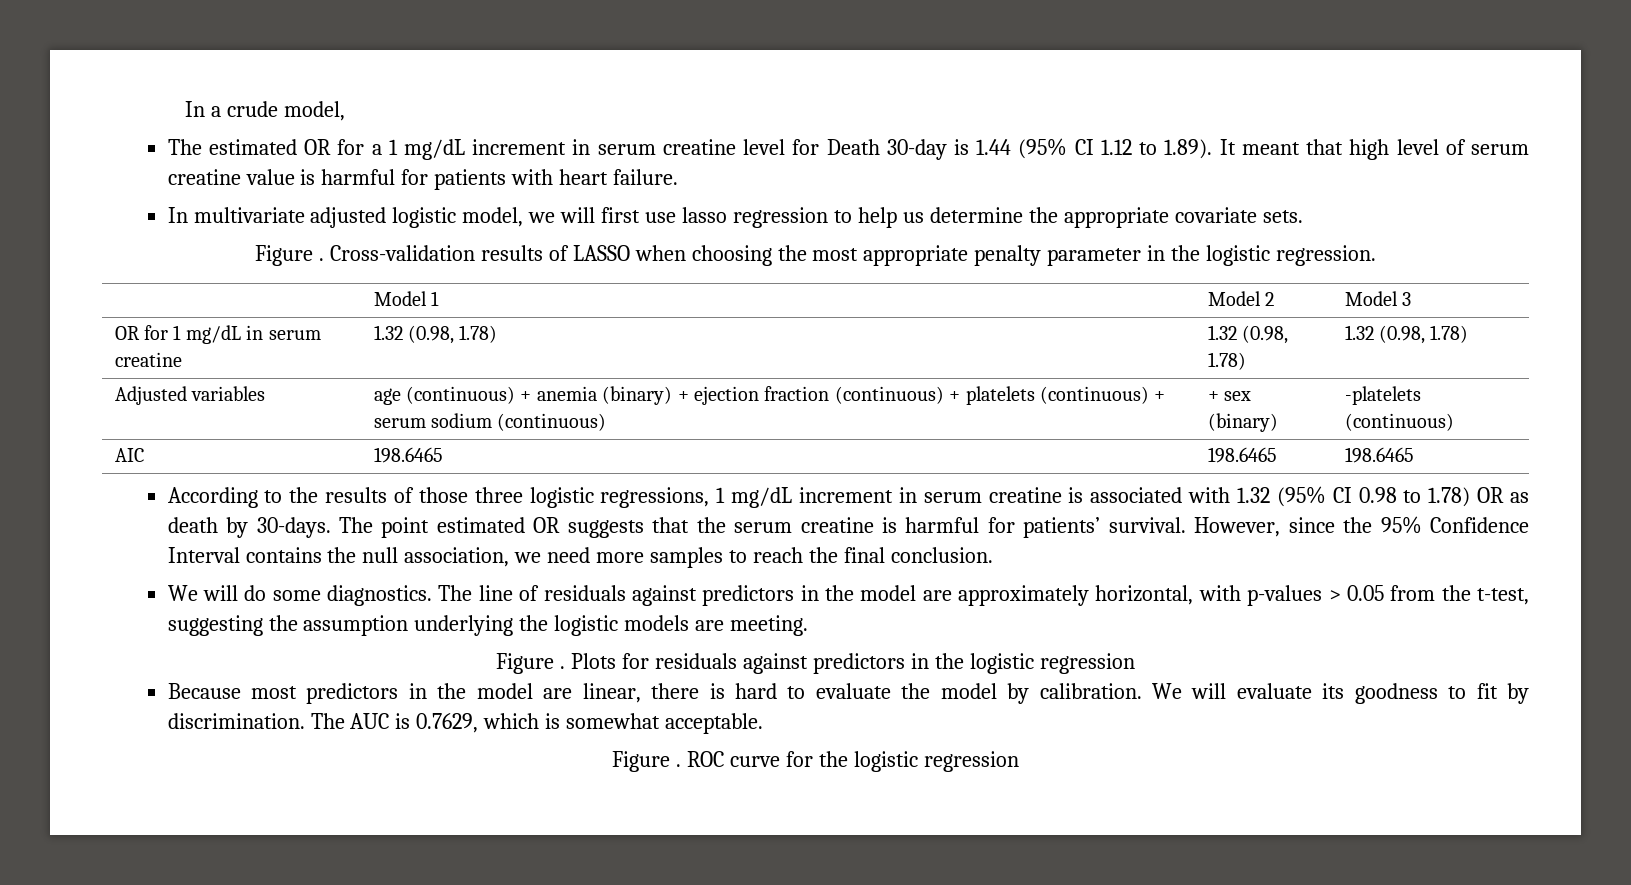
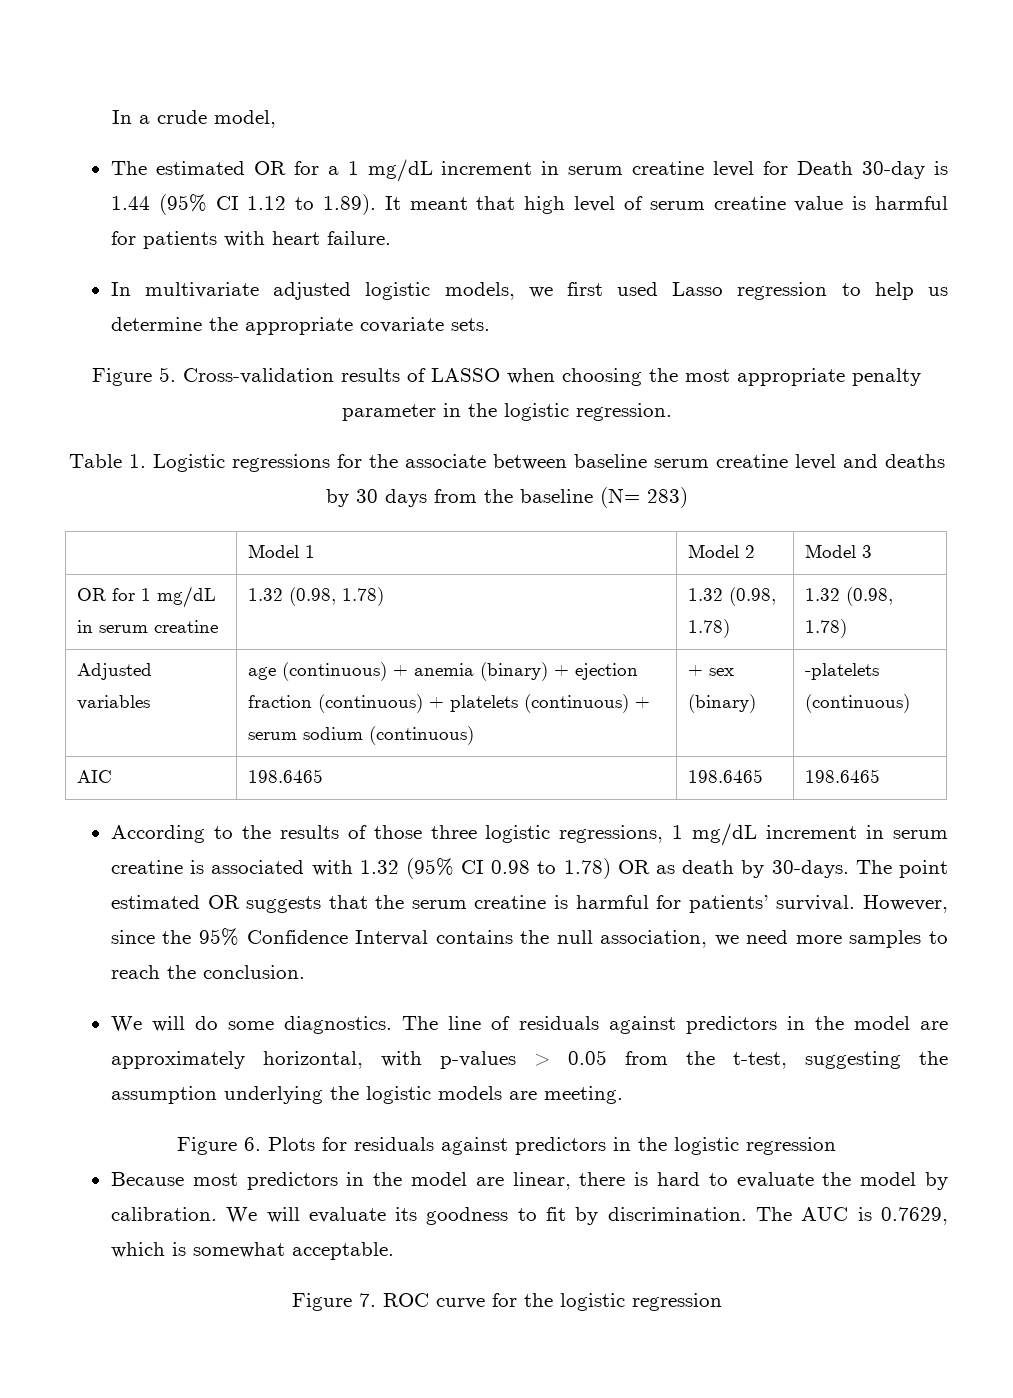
- In multivariate adjusted logistic model, we will first use lasso regression to help us determine the appropriate covariate sets.
+ In multivariate adjusted logistic models, we first used Lasso regression to help us determine the appropriate covariate sets.
- Figure . Cross-validation results of LASSO when choosing the most appropriate penalty parameter in the logistic regression.
+ Figure 5. Cross-validation results of LASSO when choosing the most appropriate penalty parameter in the logistic regression.
+ Table 1. Logistic regressions for the associate between baseline serum creatine level and deaths by 30 days from the baseline (N= 283)
- However, since the 95% Confidence Interval contains the null association, we need more samples to reach the final conclusion.
+ However, since the 95% Confidence Interval contains the null association, we need more samples to reach the conclusion.
- Figure . Plots for residuals against predictors in the logistic regression
+ Figure 6. Plots for residuals against predictors in the logistic regression
- Figure . ROC curve for the logistic regression
+ Figure 7. ROC curve for the logistic regression

